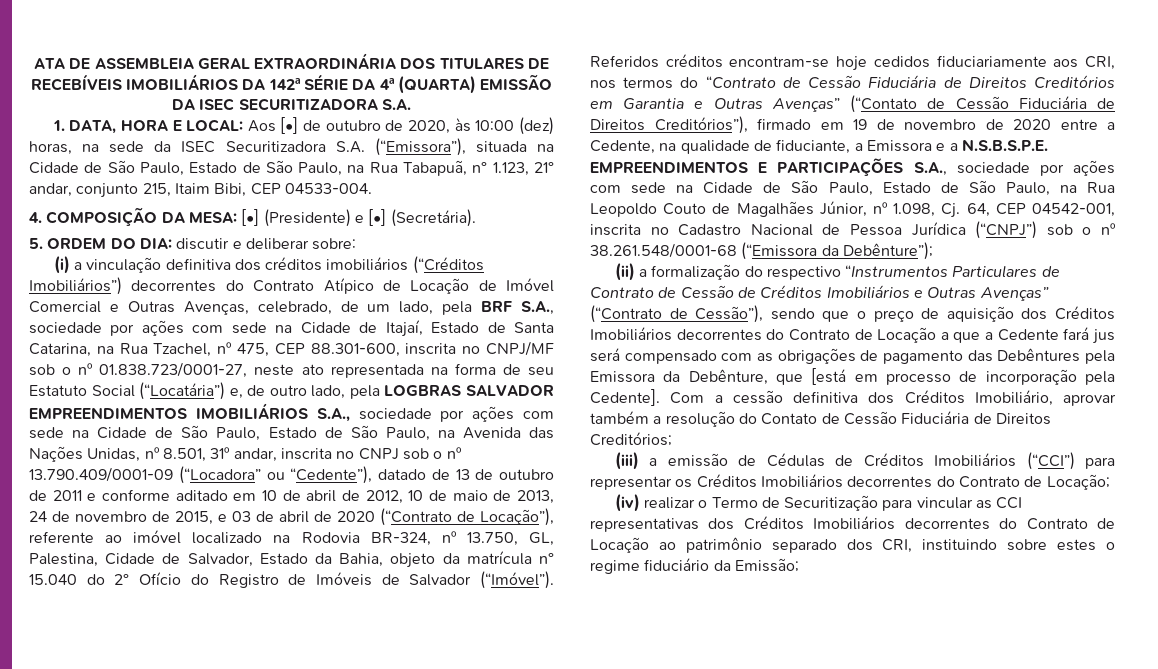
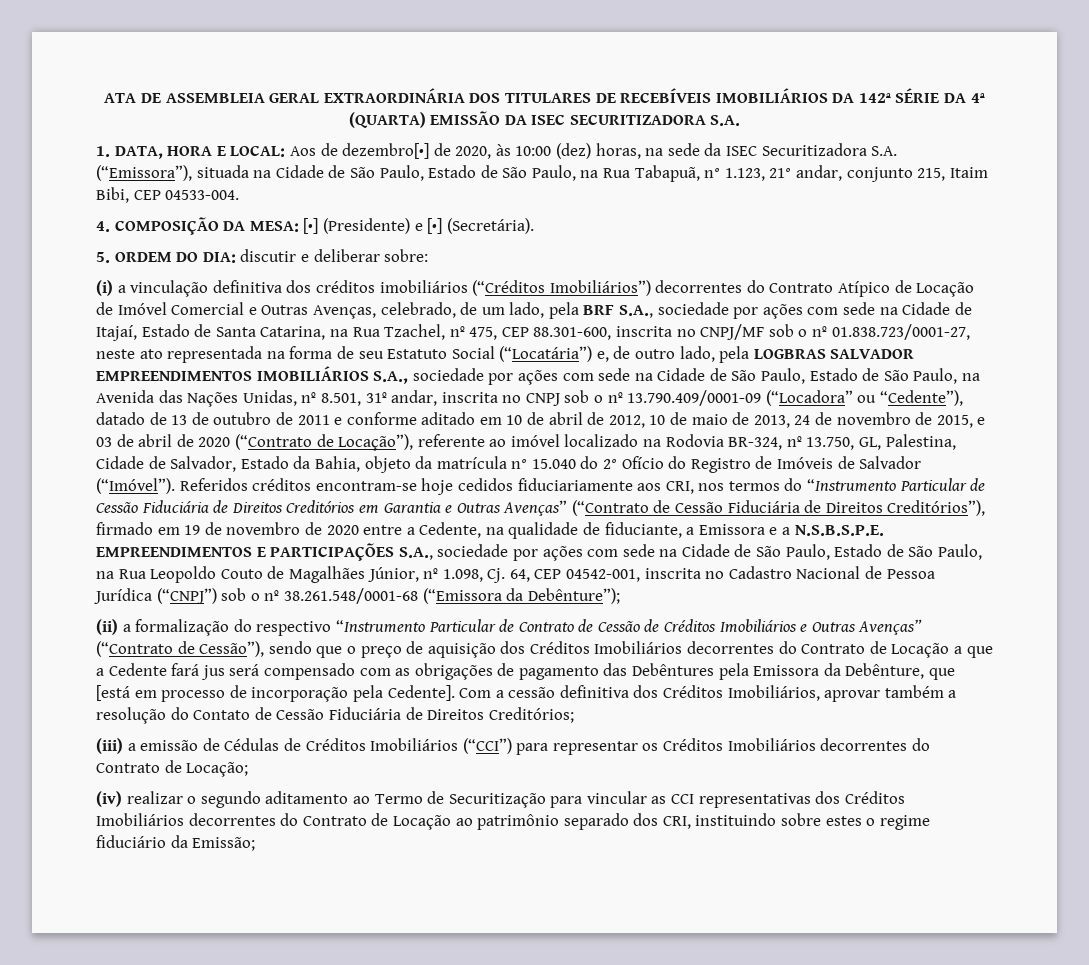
- 1. DATA, HORA E LOCAL: Aos [•] de outubro de 2020, às 10:00 (dez) horas, na sede da ISEC Securitizadora S.A. (“Emissora”), situada na Cidade de São Paulo, Estado de São Paulo, na Rua Tabapuã, n° 1.123, 21° andar, conjunto 215, Itaim Bibi, CEP 04533-004.
+ 1. DATA, HORA E LOCAL: Aos de dezembro[•] de 2020, às 10:00 (dez) horas, na sede da ISEC Securitizadora S.A. (“Emissora”), situada na Cidade de São Paulo, Estado de São Paulo, na Rua Tabapuã, n° 1.123, 21° andar, conjunto 215, Itaim Bibi, CEP 04533-004.
- Referidos créditos encontram-se hoje cedidos fiduciariamente aos CRI, nos termos do “Contrato de Cessão Fiduciária de Direitos Creditórios em Garantia e Outras Avenças” (“Contato de Cessão Fiduciária de Direitos Creditórios”), firmado em 19 de novembro de 2020 entre a Cedente, na qualidade de fiduciante, a Emissora e a N.S.B.S.P.E. EMPREENDIMENTOS E PARTICIPAÇÕES S.A., sociedade por ações com sede na Cidade de São Paulo, Estado de São Paulo, na Rua Leopoldo Couto de Magalhães Júnior, nº 1.098, Cj. 64, CEP 04542-001, inscrita no Cadastro Nacional de Pessoa Jurídica (“CNPJ”) sob o nº 38.261.548/0001-68 (“Emissora da Debênture”);
+ Referidos créditos encontram-se hoje cedidos fiduciariamente aos CRI, nos termos do “Instrumento Particular de Cessão Fiduciária de Direitos Creditórios em Garantia e Outras Avenças” (“Contrato de Cessão Fiduciária de Direitos Creditórios”), firmado em 19 de novembro de 2020 entre a Cedente, na qualidade de fiduciante, a Emissora e a N.S.B.S.P.E. EMPREENDIMENTOS E PARTICIPAÇÕES S.A., sociedade por ações com sede na Cidade de São Paulo, Estado de São Paulo, na Rua Leopoldo Couto de Magalhães Júnior, nº 1.098, Cj. 64, CEP 04542-001, inscrita no Cadastro Nacional de Pessoa Jurídica (“CNPJ”) sob o nº 38.261.548/0001-68 (“Emissora da Debênture”);
- (ii) a formalização do respectivo “Instrumentos Particulares de Contrato de Cessão de Créditos Imobiliários e Outras Avenças” (“Contrato de Cessão”), sendo que o preço de aquisição dos Créditos Imobiliários decorrentes do Contrato de Locação a que a Cedente fará jus será compensado com as obrigações de pagamento das Debêntures pela Emissora da Debênture, que [está em processo de incorporação pela Cedente].
+ (ii) a formalização do respectivo “Instrumento Particular de Contrato de Cessão de Créditos Imobiliários e Outras Avenças” (“Contrato de Cessão”), sendo que o preço de aquisição dos Créditos Imobiliários decorrentes do Contrato de Locação a que a Cedente fará jus será compensado com as obrigações de pagamento das Debêntures pela Emissora da Debênture, que [está em processo de incorporação pela Cedente].
- Com a cessão definitiva dos Créditos Imobiliário, aprovar também a resolução do Contato de Cessão Fiduciária de Direitos Creditórios;
+ Com a cessão definitiva dos Créditos Imobiliários, aprovar também a resolução do Contato de Cessão Fiduciária de Direitos Creditórios;
- (iv) realizar o Termo de Securitização para vincular as CCI representativas dos Créditos Imobiliários decorrentes do Contrato de Locação ao patrimônio separado dos CRI, instituindo sobre estes o regime fiduciário da Emissão;
+ (iv) realizar o segundo aditamento ao Termo de Securitização para vincular as CCI representativas dos Créditos Imobiliários decorrentes do Contrato de Locação ao patrimônio separado dos CRI, instituindo sobre estes o regime fiduciário da Emissão;

